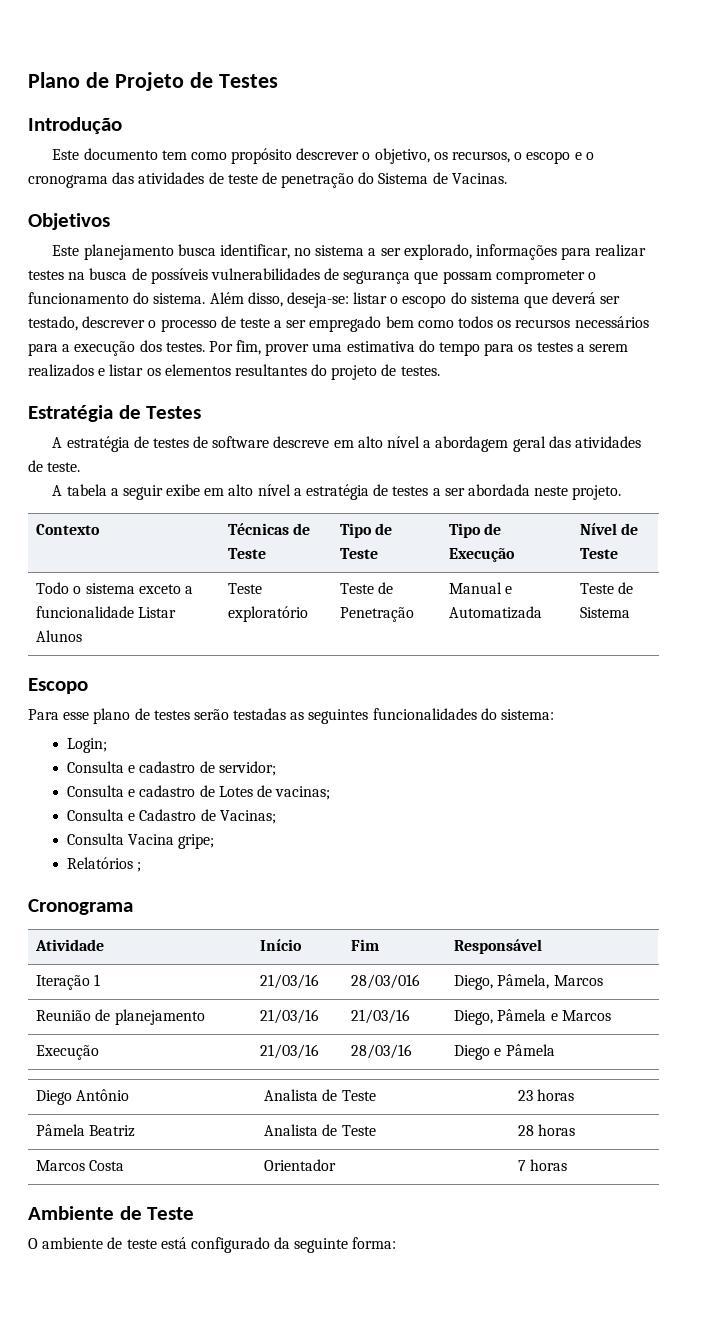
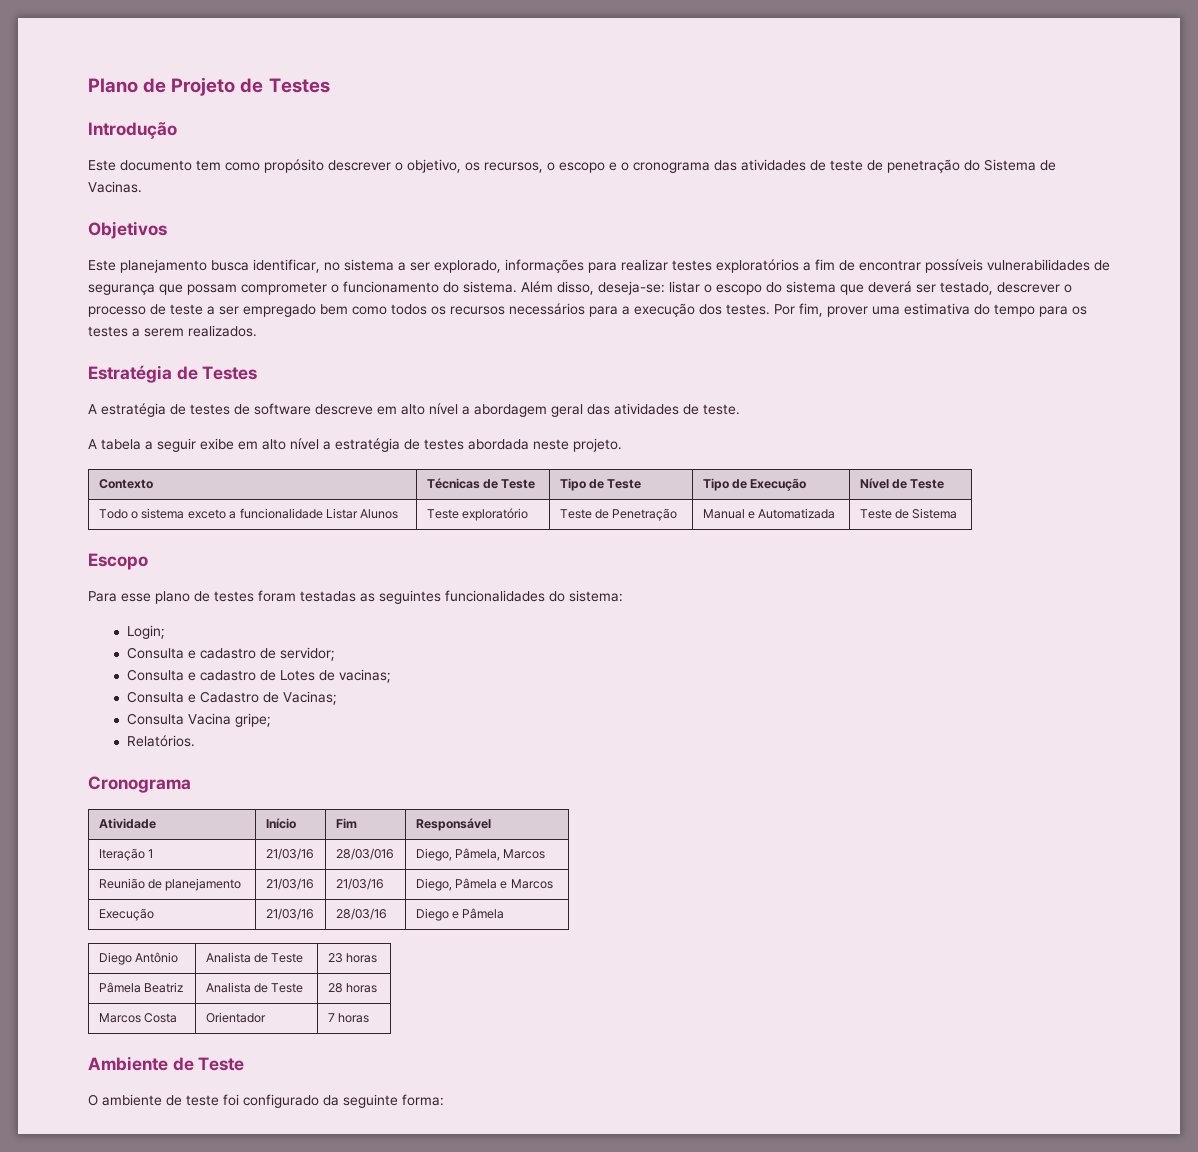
- Este planejamento busca identificar, no sistema a ser explorado, informações para realizar testes na busca de possíveis vulnerabilidades de segurança que possam comprometer o funcionamento do sistema.
+ Este planejamento busca identificar, no sistema a ser explorado, informações para realizar testes exploratórios a fim de encontrar possíveis vulnerabilidades de segurança que possam comprometer o funcionamento do sistema.
- Por fim, prover uma estimativa do tempo para os testes a serem realizados e listar os elementos resultantes do projeto de testes.
+ Por fim, prover uma estimativa do tempo para os testes a serem realizados.
- A tabela a seguir exibe em alto nível a estratégia de testes a ser abordada neste projeto.
+ A tabela a seguir exibe em alto nível a estratégia de testes abordada neste projeto.
- Para esse plano de testes serão testadas as seguintes funcionalidades do sistema:
+ Para esse plano de testes foram testadas as seguintes funcionalidades do sistema:
- Relatórios ;
+ Relatórios.
- O ambiente de teste está configurado da seguinte forma:
+ O ambiente de teste foi configurado da seguinte forma:

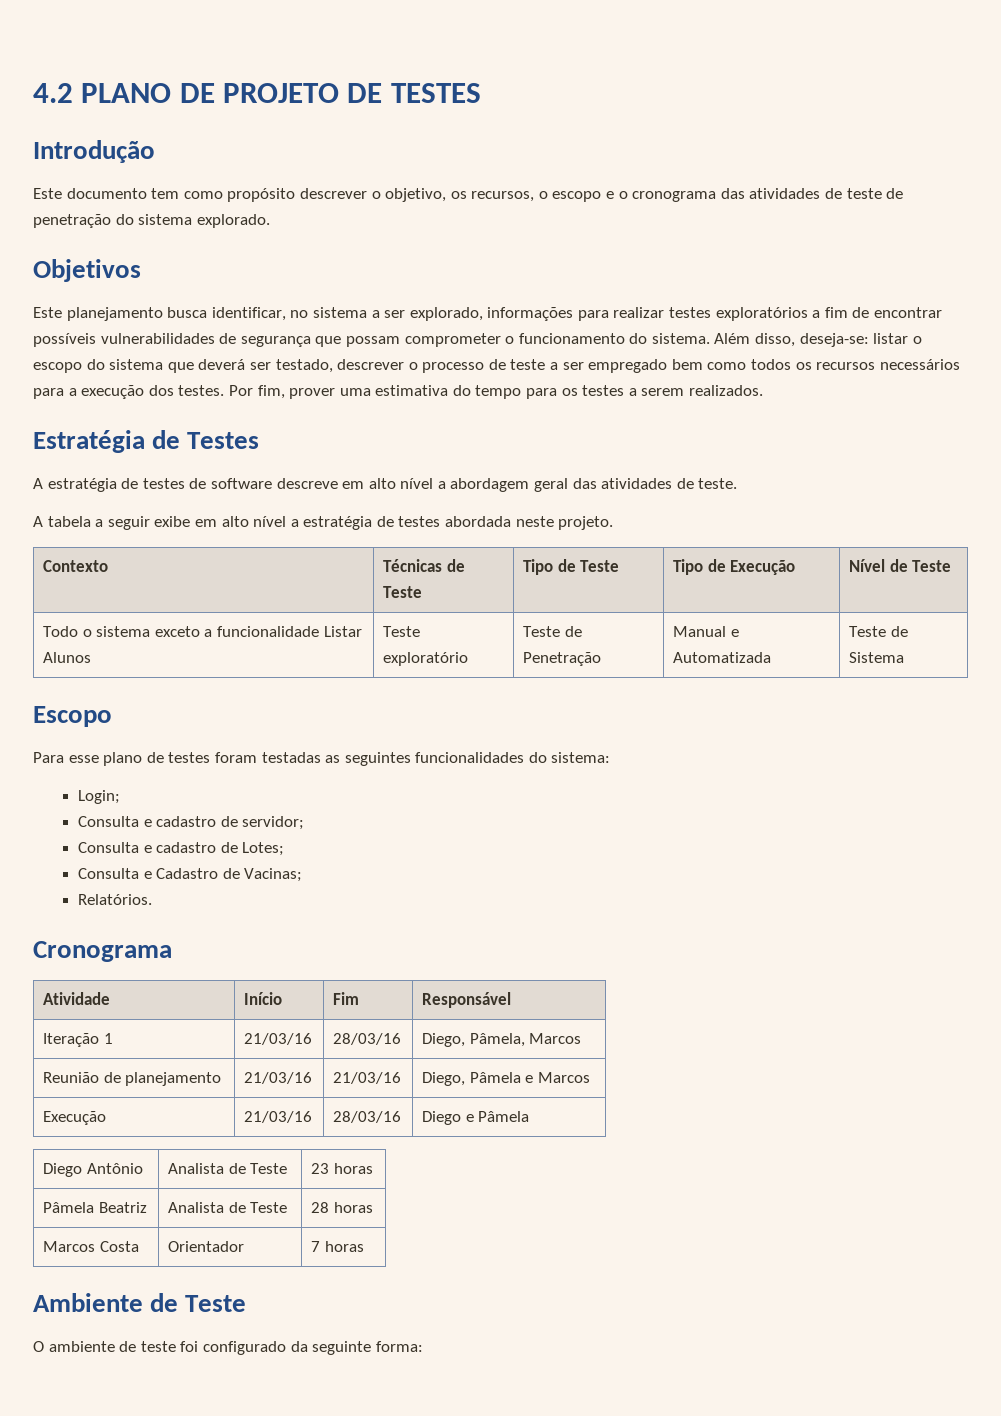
- Plano de Projeto de Testes
+ 4.2 PLANO DE PROJETO DE TESTES
- Este documento tem como propósito descrever o objetivo, os recursos, o escopo e o cronograma das atividades de teste de penetração do Sistema de Vacinas.
+ Este documento tem como propósito descrever o objetivo, os recursos, o escopo e o cronograma das atividades de teste de penetração do sistema explorado.
- Consulta e cadastro de Lotes de vacinas;
+ Consulta e cadastro de Lotes;
- Consulta Vacina gripe;
- Iteração 1 | 21/03/16 | 28/03/016 | Diego, Pâmela, Marcos
+ Iteração 1 | 21/03/16 | 28/03/16 | Diego, Pâmela, Marcos

